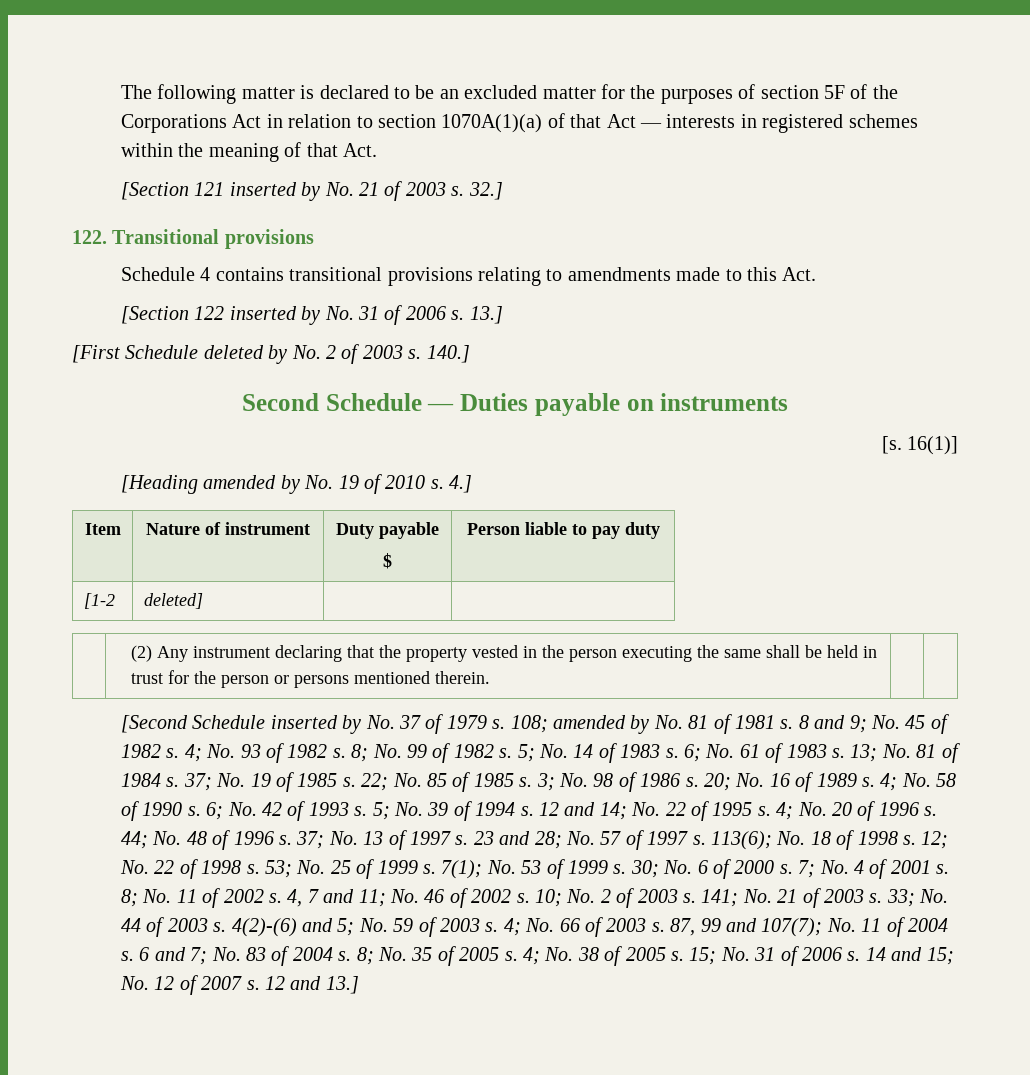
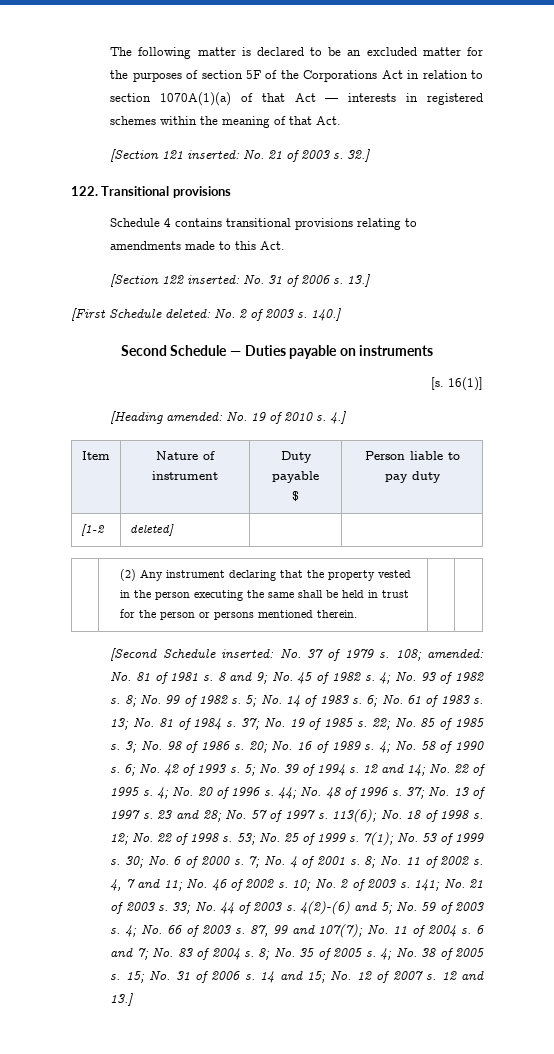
- [Section 121 inserted by No. 21 of 2003 s.
+ [Section 121 inserted: No. 21 of 2003 s.
- [Section 122 inserted by No. 31 of 2006 s.
+ [Section 122 inserted: No. 31 of 2006 s.
- [First Schedule deleted by No. 2 of 2003 s.
+ [First Schedule deleted: No. 2 of 2003 s.
- [Heading amended by No. 19 of 2010 s.
+ [Heading amended: No. 19 of 2010 s.
- [Second Schedule inserted by No. 37 of 1979 s.
+ [Second Schedule inserted: No. 37 of 1979 s.
- 108; amended by No. 81 of 1981 s.
+ 108; amended: No. 81 of 1981 s.

